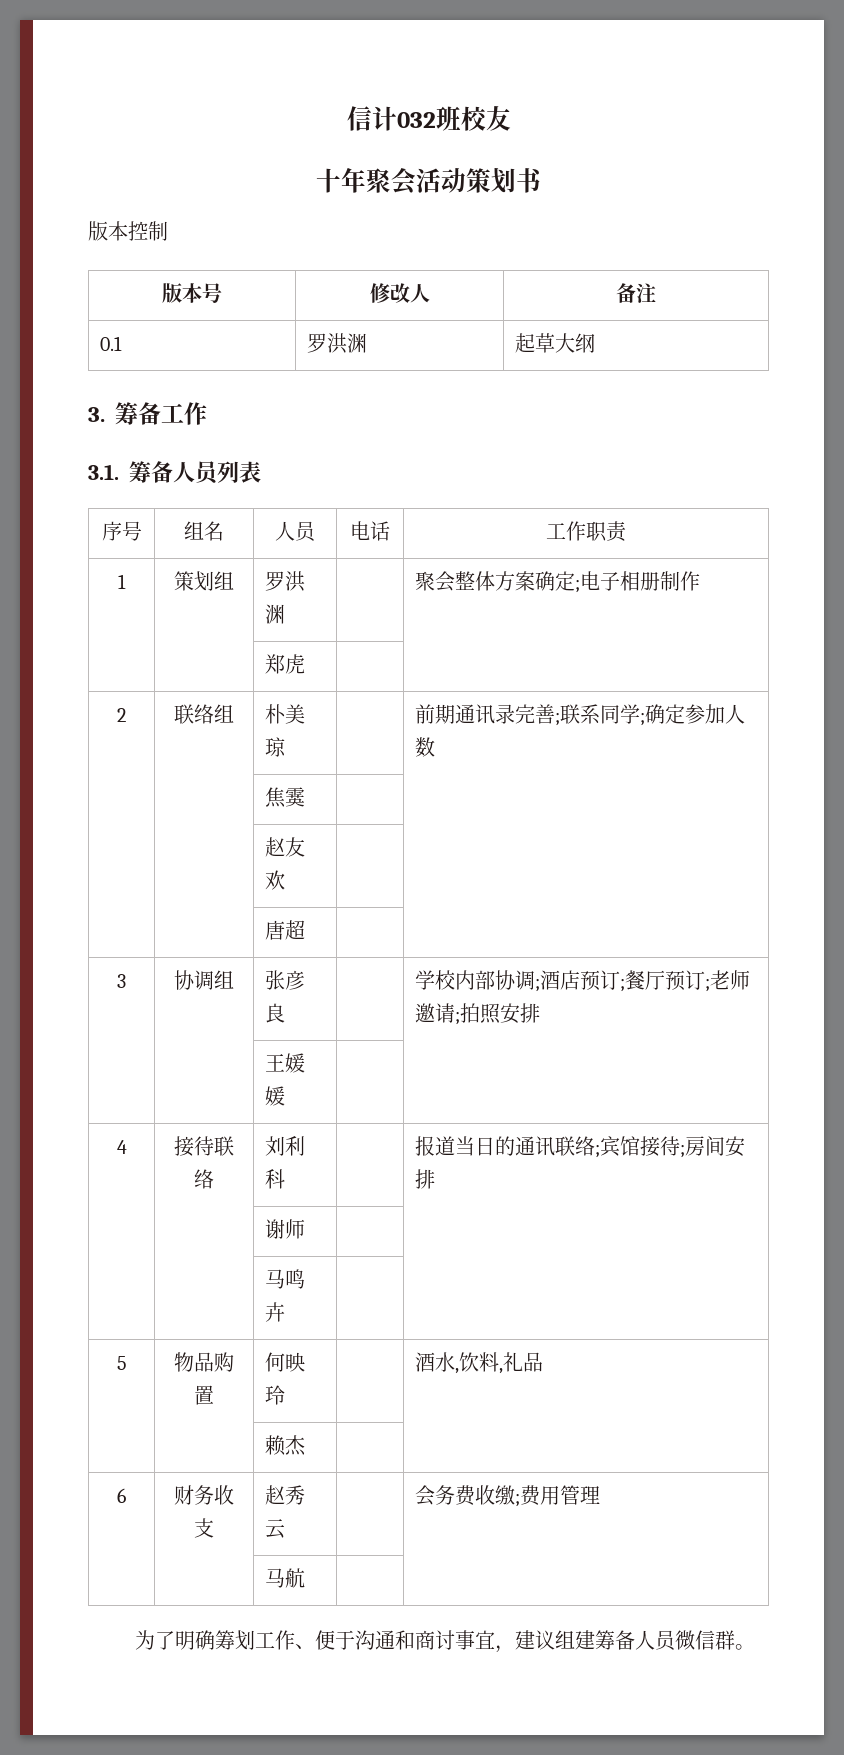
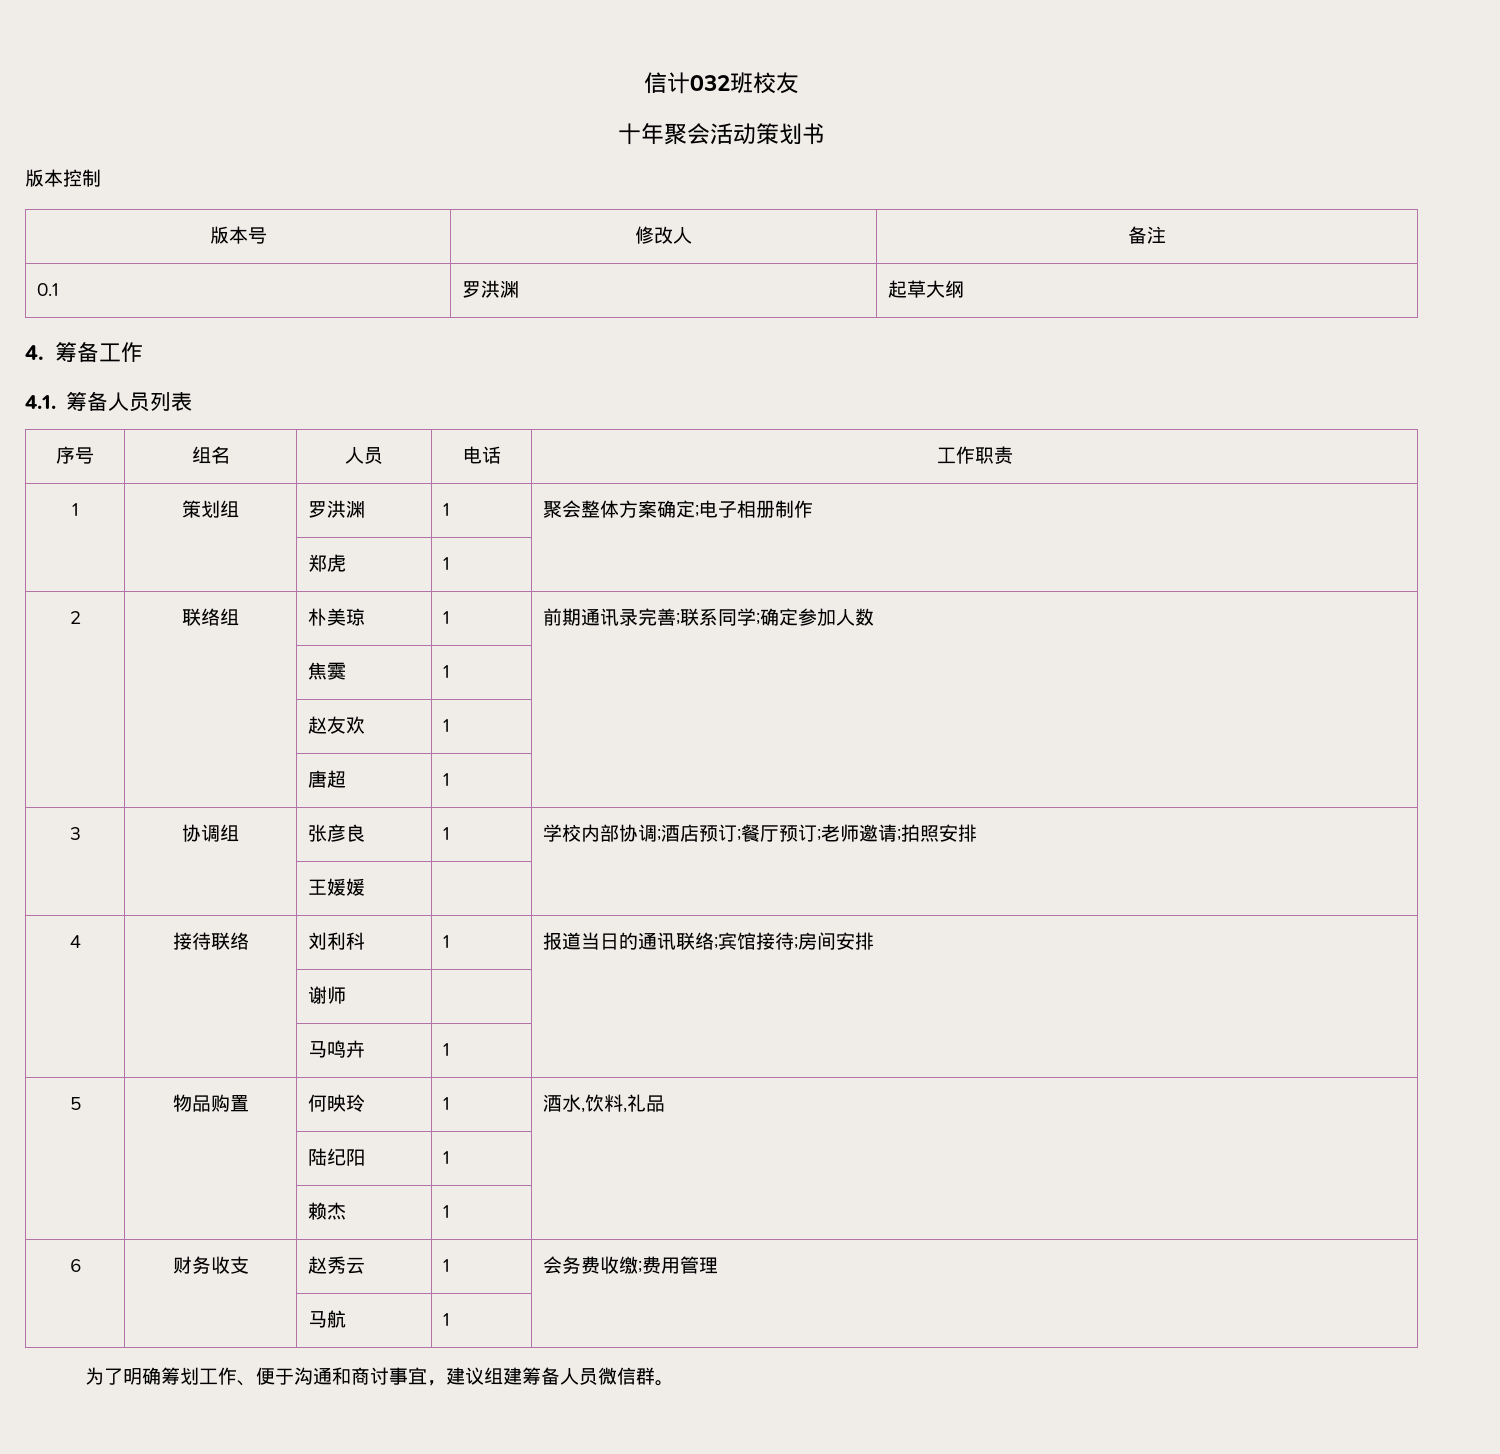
- 3.筹备工作
+ 4.筹备工作
- 3.1.筹备人员列表
+ 4.1.筹备人员列表
- 1 | 策划组 | 罗洪渊 | | 聚会整体方案确定;电子相册制作
+ 1 | 策划组 | 罗洪渊 | 1 | 聚会整体方案确定;电子相册制作
- | | 郑虎 | |
+ | | 郑虎 | 1 |
- 2 | 联络组 | 朴美琼 | | 前期通讯录完善;联系同学;确定参加人数
+ 2 | 联络组 | 朴美琼 | 1 | 前期通讯录完善;联系同学;确定参加人数
- | | 焦霙 | |
+ | | 焦霙 | 1 |
- | | 赵友欢 | |
+ | | 赵友欢 | 1 |
- | | 唐超 | |
+ | | 唐超 | 1 |
- 3 | 协调组 | 张彦良 | | 学校内部协调;酒店预订;餐厅预订;老师邀请;拍照安排
+ 3 | 协调组 | 张彦良 | 1 | 学校内部协调;酒店预订;餐厅预订;老师邀请;拍照安排
- 4 | 接待联络 | 刘利科 | | 报道当日的通讯联络;宾馆接待;房间安排
+ 4 | 接待联络 | 刘利科 | 1 | 报道当日的通讯联络;宾馆接待;房间安排
- | | 马鸣卉 | |
+ | | 马鸣卉 | 1 |
- 5 | 物品购置 | 何映玲 | | 酒水,饮料,礼品
+ 5 | 物品购置 | 何映玲 | 1 | 酒水,饮料,礼品
+ | | 陆纪阳 | 1 |
- | | 赖杰 | |
+ | | 赖杰 | 1 |
- 6 | 财务收支 | 赵秀云 | | 会务费收缴;费用管理
+ 6 | 财务收支 | 赵秀云 | 1 | 会务费收缴;费用管理
- | | 马航 | |
+ | | 马航 | 1 |

